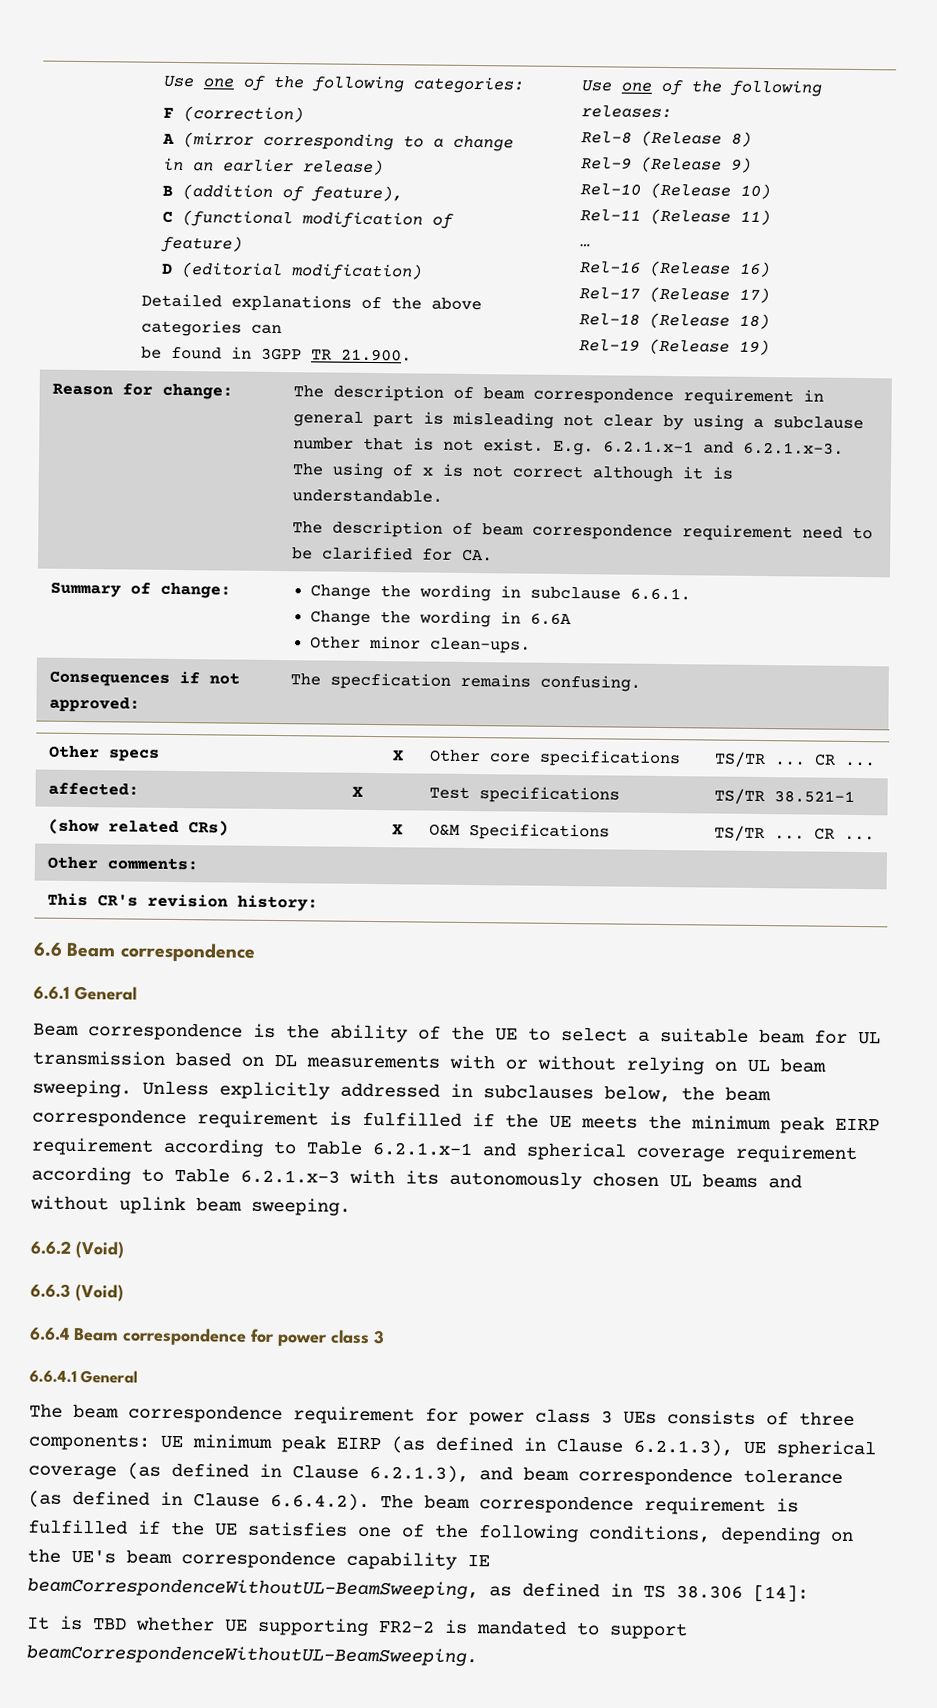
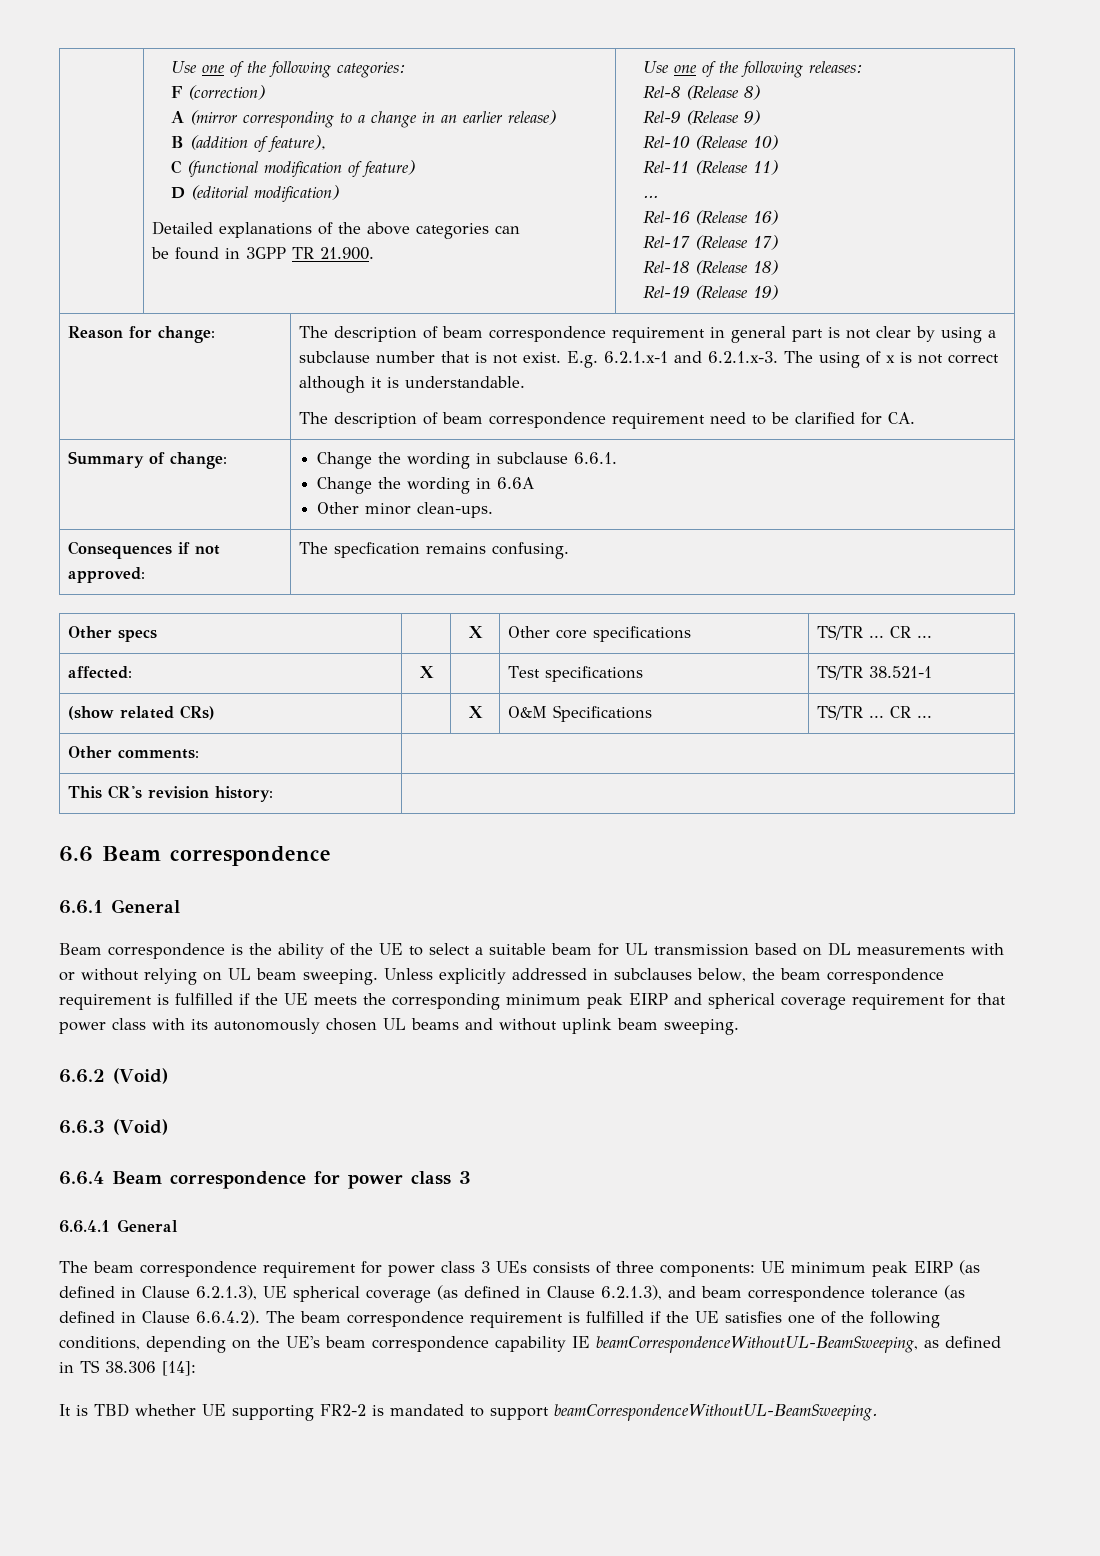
- The description of beam correspondence requirement in general part is misleading not clear by using a subclause number that is not exist.
+ The description of beam correspondence requirement in general part is not clear by using a subclause number that is not exist.
- Unless explicitly addressed in subclauses below, the beam correspondence requirement is fulfilled if the UE meets the minimum peak EIRP requirement according to Table 6.2.1.x-1 and spherical coverage requirement according to Table 6.2.1.x-3 with its autonomously chosen UL beams and without uplink beam sweeping.
+ Unless explicitly addressed in subclauses below, the beam correspondence requirement is fulfilled if the UE meets the corresponding minimum peak EIRP and spherical coverage requirement for that power class with its autonomously chosen UL beams and without uplink beam sweeping.

